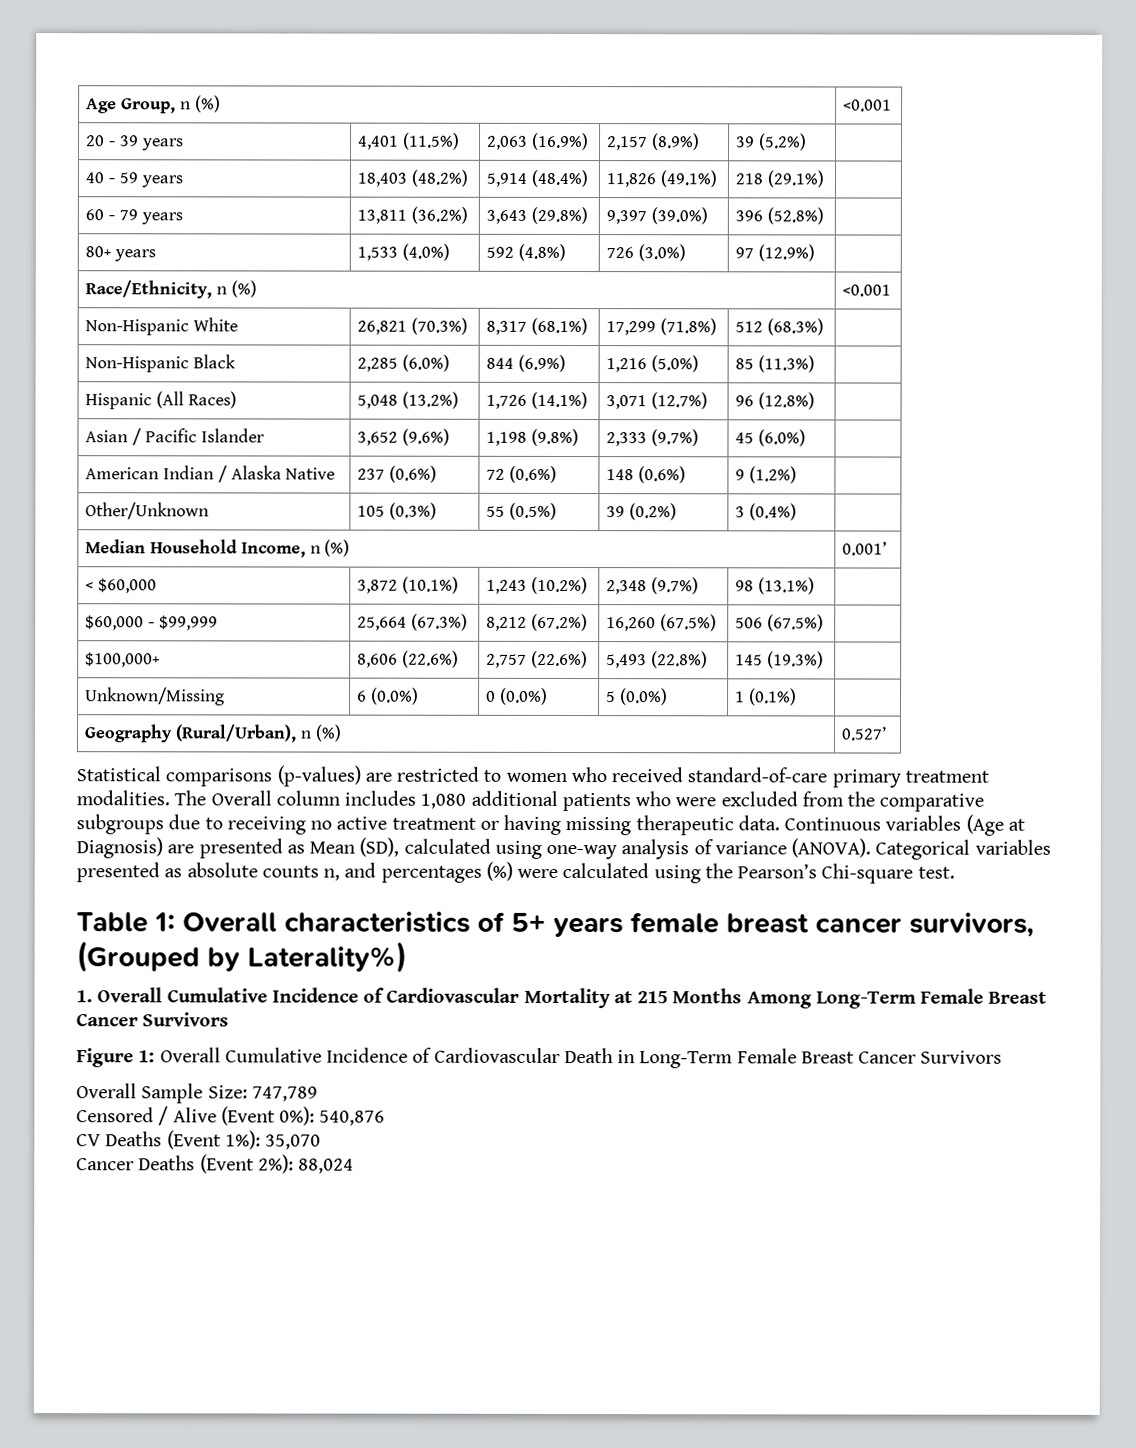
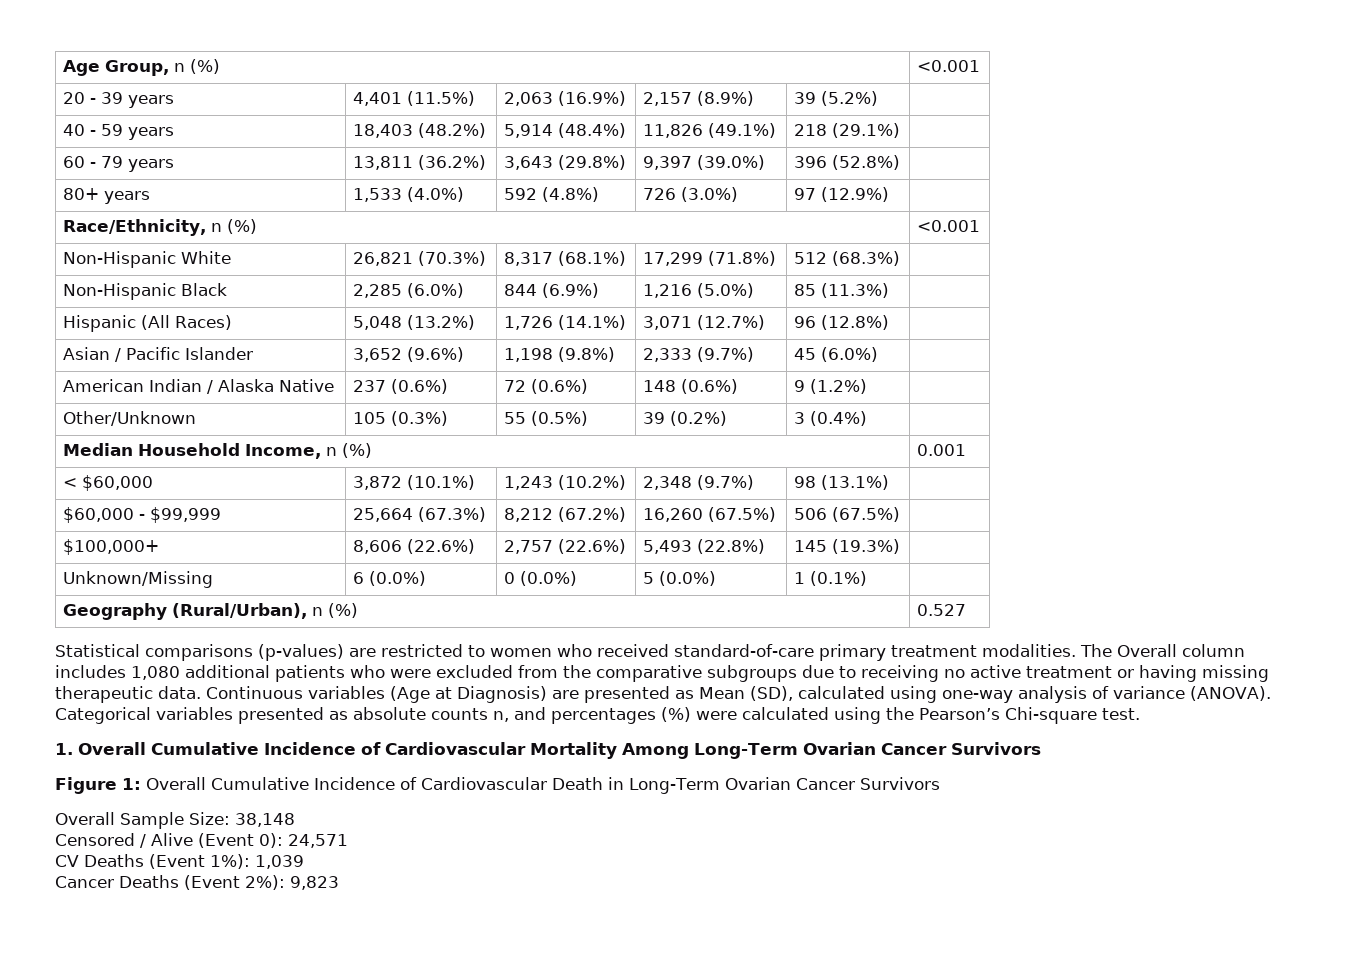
- Median Household Income, n (%) | 0.001’
+ Median Household Income, n (%) | 0.001
- Geography (Rural/Urban), n (%) | 0.527’
+ Geography (Rural/Urban), n (%) | 0.527
- Table 1: Overall characteristics of 5+ years female breast cancer survivors, (Grouped by Laterality%)
- 1. Overall Cumulative Incidence of Cardiovascular Mortality at 215 Months Among Long-Term Female Breast Cancer Survivors
+ 1. Overall Cumulative Incidence of Cardiovascular Mortality Among Long-Term Ovarian Cancer Survivors
- Figure 1: Overall Cumulative Incidence of Cardiovascular Death in Long-Term Female Breast Cancer Survivors
+ Figure 1: Overall Cumulative Incidence of Cardiovascular Death in Long-Term Ovarian Cancer Survivors
- Overall Sample Size: 747,789
+ Overall Sample Size: 38,148
- Censored / Alive (Event 0%): 540,876
+ Censored / Alive (Event 0): 24,571
- CV Deaths (Event 1%): 35,070
+ CV Deaths (Event 1%): 1,039
- Cancer Deaths (Event 2%): 88,024
+ Cancer Deaths (Event 2%): 9,823

